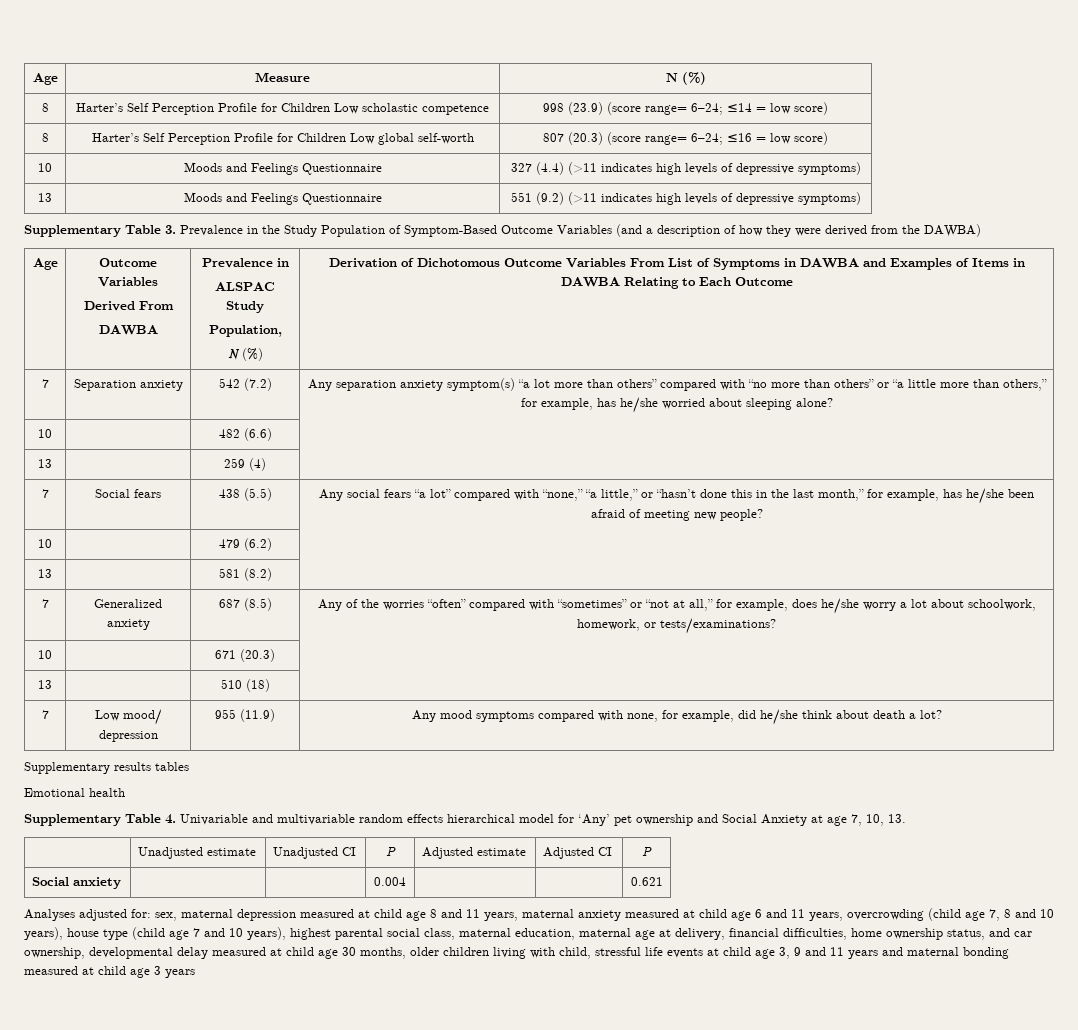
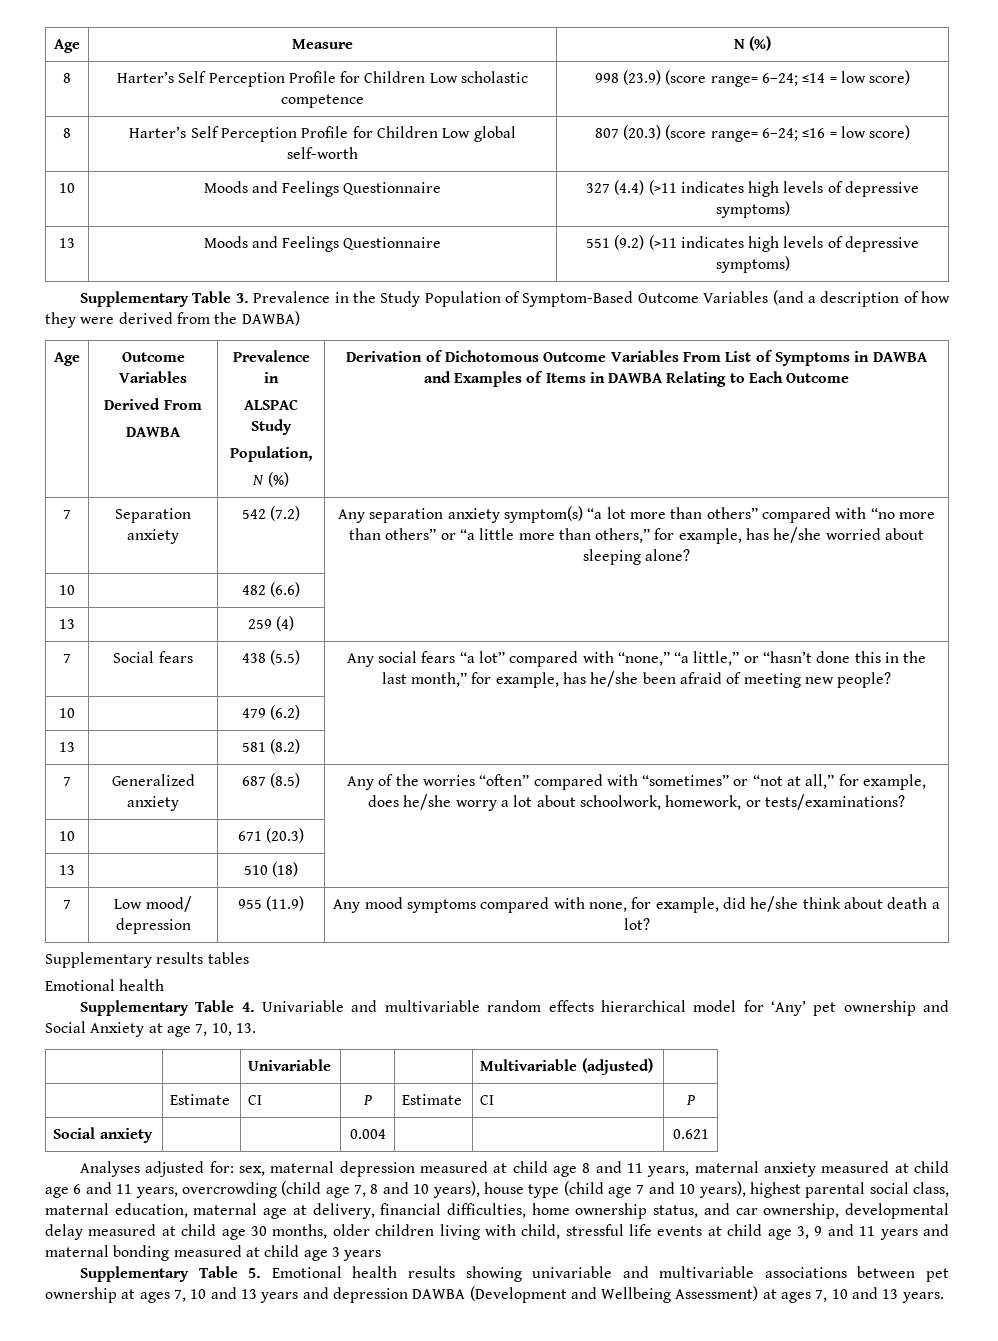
- | Unadjusted estimate | Unadjusted CI | P | Adjusted estimate | Adjusted CI | P
+ | | Univariable | | | Multivariable (adjusted) |
+ | Estimate | CI | P | Estimate | CI | P
+ Supplementary Table 5. Emotional health results showing univariable and multivariable associations between pet ownership at ages 7, 10 and 13 years and depression DAWBA (Development and Wellbeing Assessment) at ages 7, 10 and 13 years.

